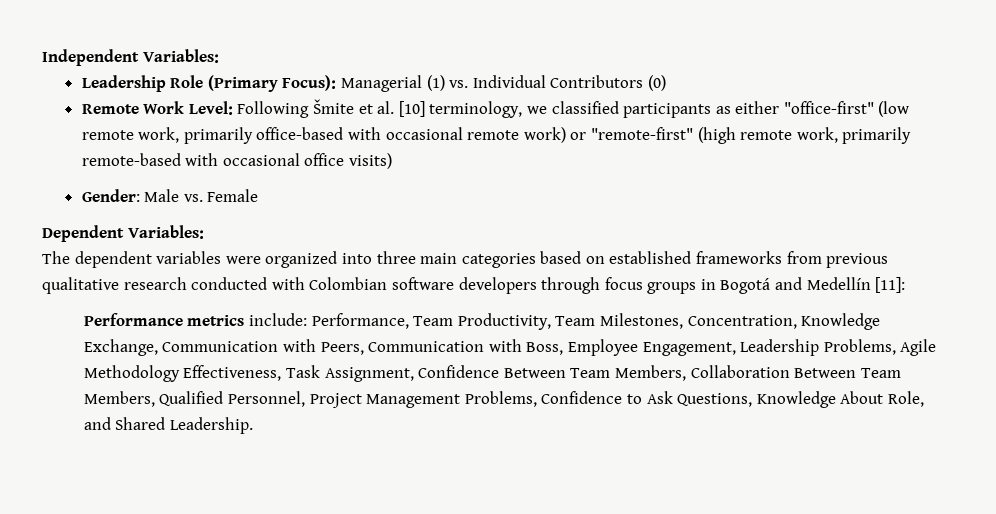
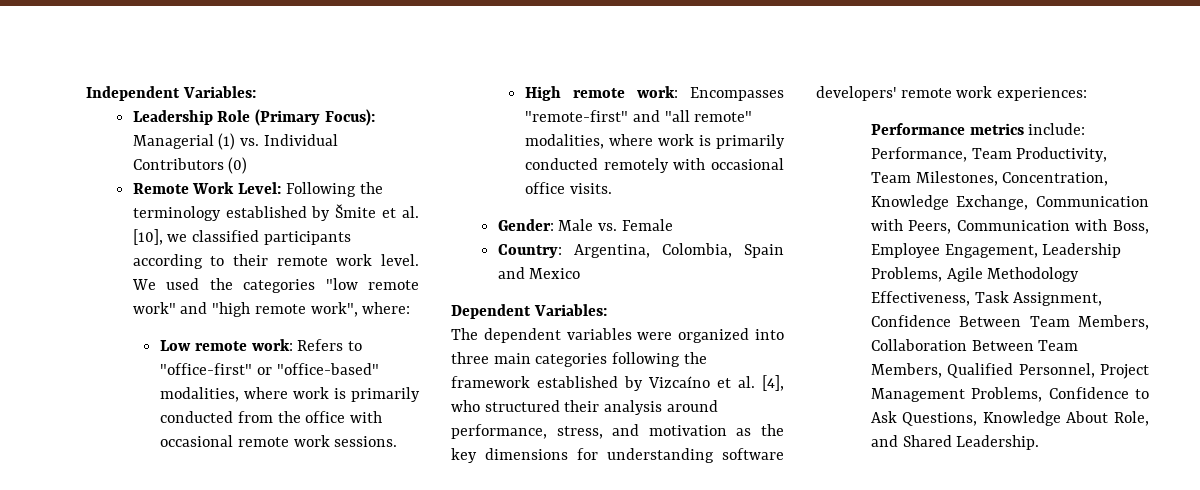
- Remote Work Level: Following Šmite et al. [10] terminology, we classified participants as either "office-first" (low remote work, primarily office-based with occasional remote work) or "remote-first" (high remote work, primarily remote-based with occasional office visits)
+ Remote Work Level: Following the terminology established by Šmite et al. [10], we classified participants according to their remote work level. We used the categories "low remote work" and "high remote work", where:
+ Low remote work: Refers to "office-first" or "office-based" modalities, where work is primarily conducted from the office with occasional remote work sessions.
+ High remote work: Encompasses "remote-first" and "all remote" modalities, where work is primarily conducted remotely with occasional office visits.
+ Country: Argentina, Colombia, Spain and Mexico
- The dependent variables were organized into three main categories based on established frameworks from previous qualitative research conducted with Colombian software developers through focus groups in Bogotá and Medellín [11]:
+ The dependent variables were organized into three main categories following the framework established by Vizcaíno et al. [4], who structured their analysis around performance, stress, and motivation as the key dimensions for understanding software developers' remote work experiences:

